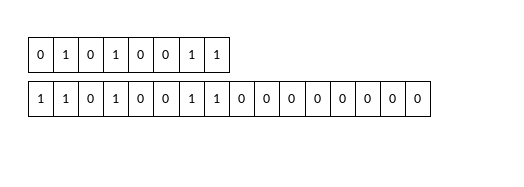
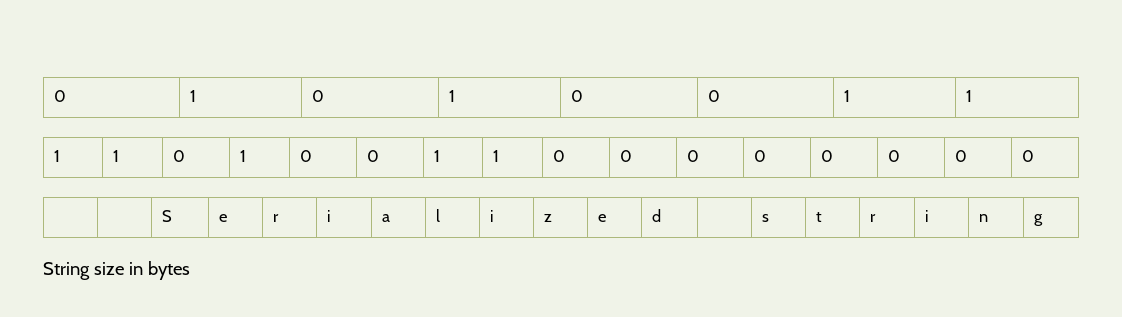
+ | | S | e | r | i | a | l | i | z | e | d | | s | t | r | i | n | g
+ String size in bytes

